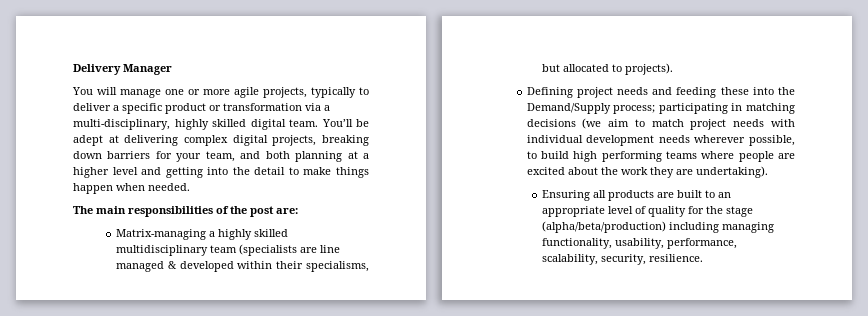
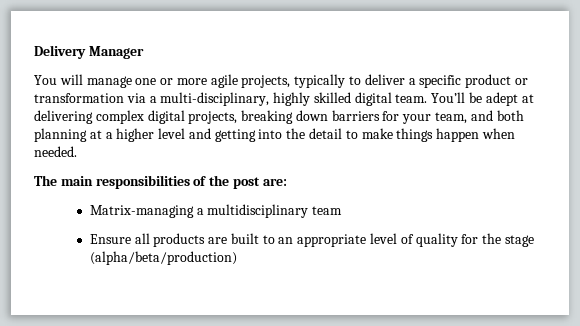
- Matrix-managing a highly skilled multidisciplinary team (specialists are line managed & developed within their specialisms, but allocated to projects).
- Defining project needs and feeding these into the Demand/Supply process; participating in matching decisions (we aim to match project needs with individual development needs wherever possible, to build high performing teams where people are excited about the work they are undertaking).
- Ensuring all products are built to an appropriate level of quality for the stage (alpha/beta/production) including managing functionality, usability, performance, scalability, security, resilience.
+ Matrix-managing a multidisciplinary team
+ Ensure all products are built to an appropriate level of quality for the stage (alpha/beta/production)

